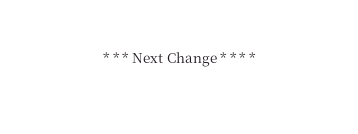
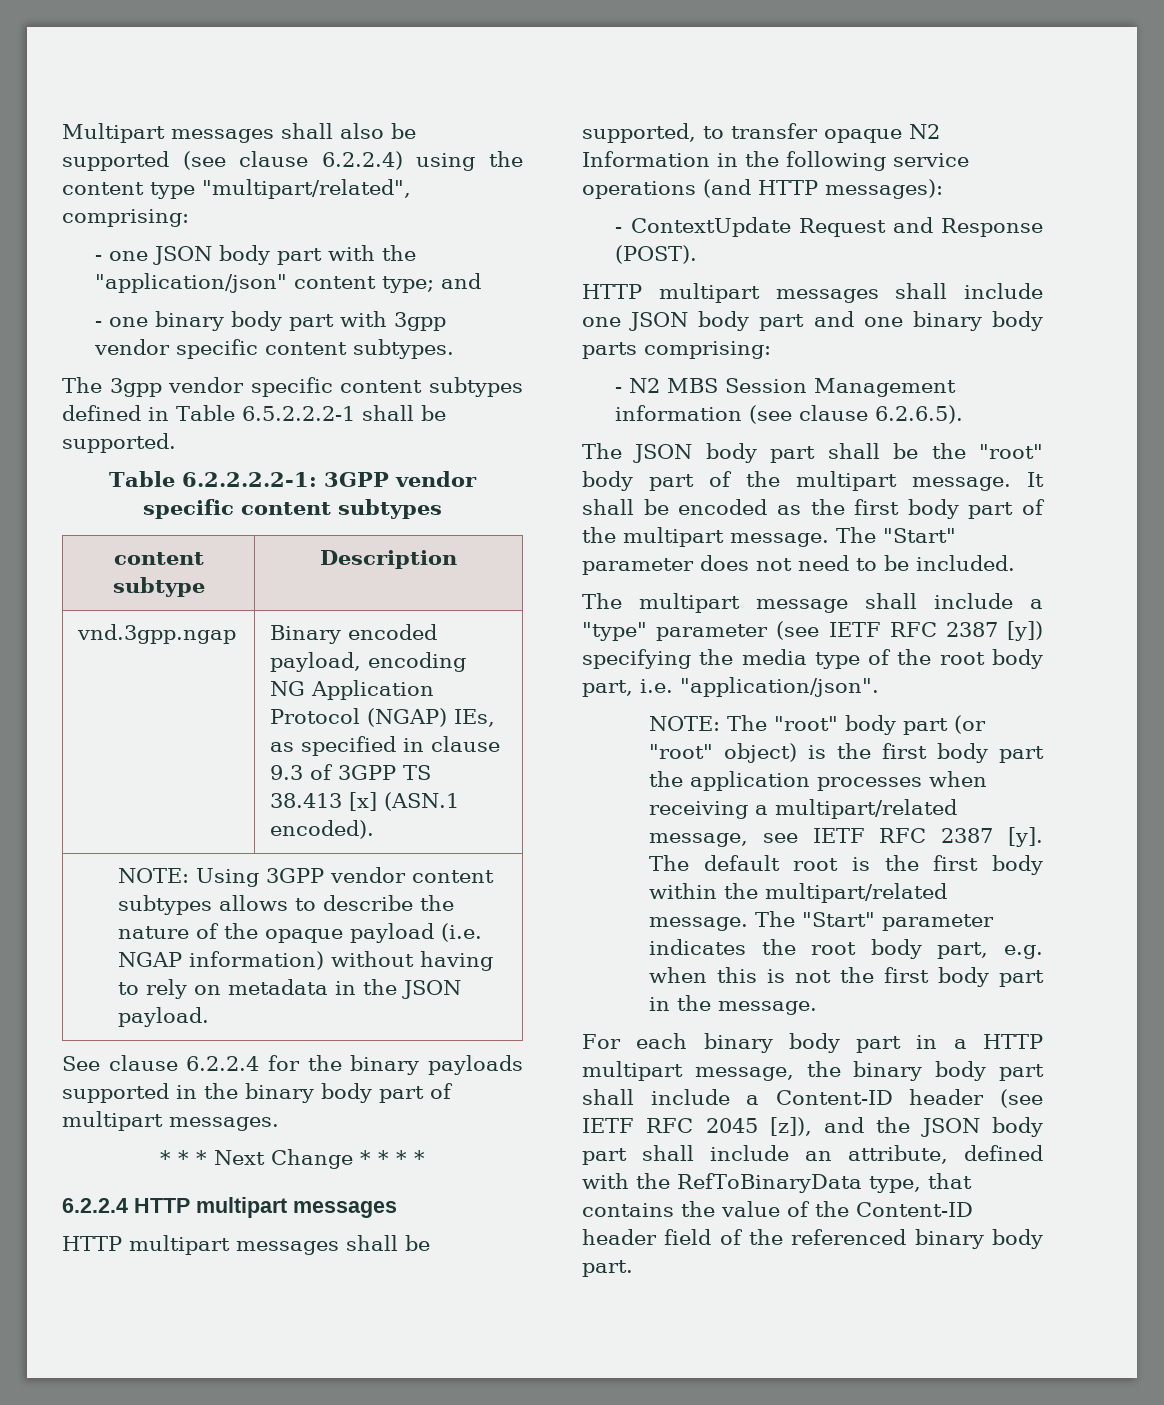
+ Multipart messages shall also be supported (see clause 6.2.2.4) using the content type "multipart/related", comprising:
+ - one JSON body part with the "application/json" content type; and
+ - one binary body part with 3gpp vendor specific content subtypes.
+ The 3gpp vendor specific content subtypes defined in Table 6.5.2.2.2-1 shall be supported.
+ Table 6.2.2.2.2-1: 3GPP vendor specific content subtypes
+ content subtype | Description
+ vnd.3gpp.ngap | Binary encoded payload, encoding NG Application Protocol (NGAP) IEs, as specified in clause 9.3 of 3GPP TS 38.413 [x] (ASN.1 encoded).
+ NOTE: Using 3GPP vendor content subtypes allows to describe the nature of the opaque payload (i.e. NGAP information) without having to rely on metadata in the JSON payload.
+ See clause 6.2.2.4 for the binary payloads supported in the binary body part of multipart messages.
+ 6.2.2.4 HTTP multipart messages
+ HTTP multipart messages shall be supported, to transfer opaque N2 Information in the following service operations (and HTTP messages):
+ - ContextUpdate Request and Response (POST).
+ HTTP multipart messages shall include one JSON body part and one binary body parts comprising:
+ - N2 MBS Session Management information (see clause 6.2.6.5).
+ The JSON body part shall be the "root" body part of the multipart message. It shall be encoded as the first body part of the multipart message. The "Start" parameter does not need to be included.
+ The multipart message shall include a "type" parameter (see IETF RFC 2387 [y]) specifying the media type of the root body part, i.e. "application/json".
+ NOTE: The "root" body part (or "root" object) is the first body part the application processes when receiving a multipart/related message, see IETF RFC 2387 [y]. The default root is the first body within the multipart/related message. The "Start" parameter indicates the root body part, e.g. when this is not the first body part in the message.
+ For each binary body part in a HTTP multipart message, the binary body part shall include a Content-ID header (see IETF RFC 2045 [z]), and the JSON body part shall include an attribute, defined with the RefToBinaryData type, that contains the value of the Content-ID header field of the referenced binary body part.

